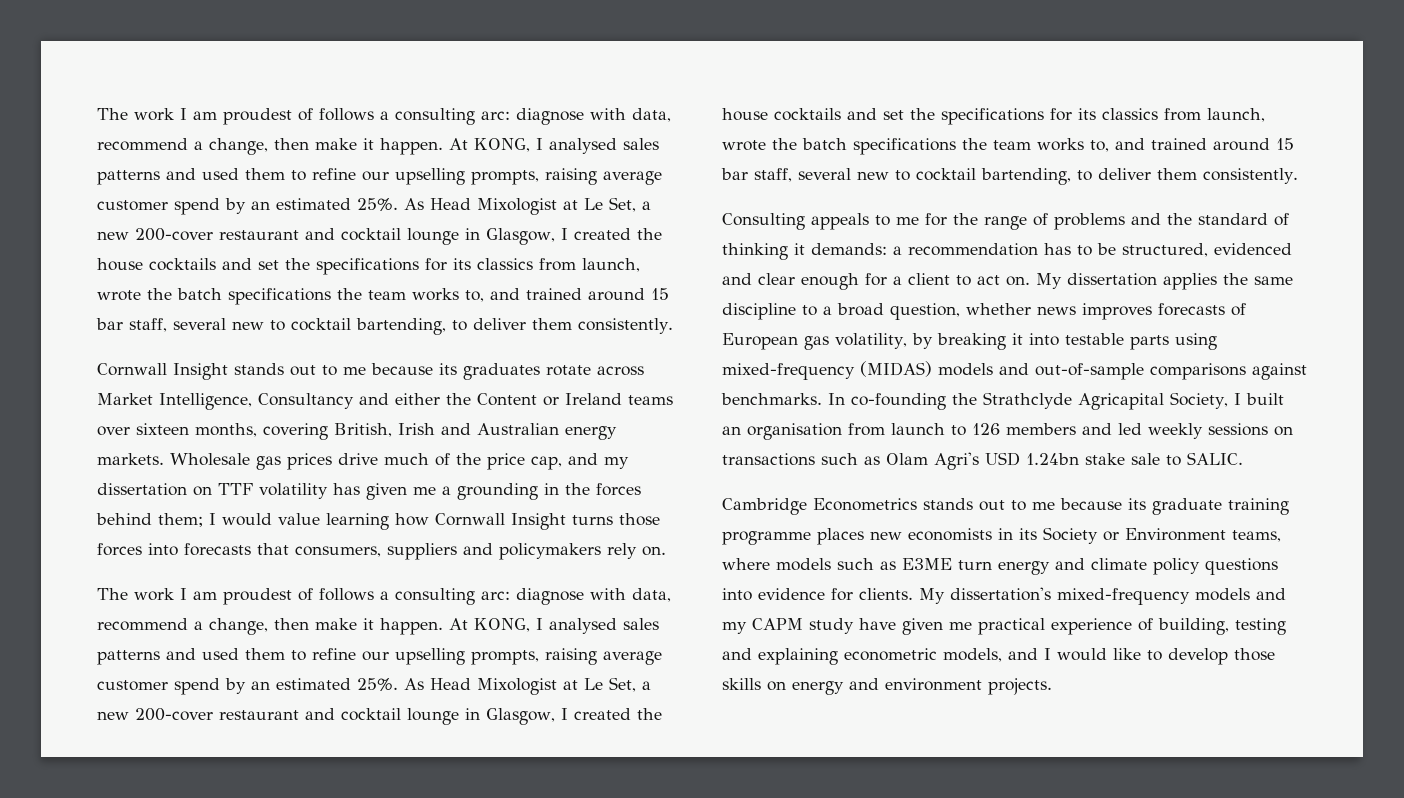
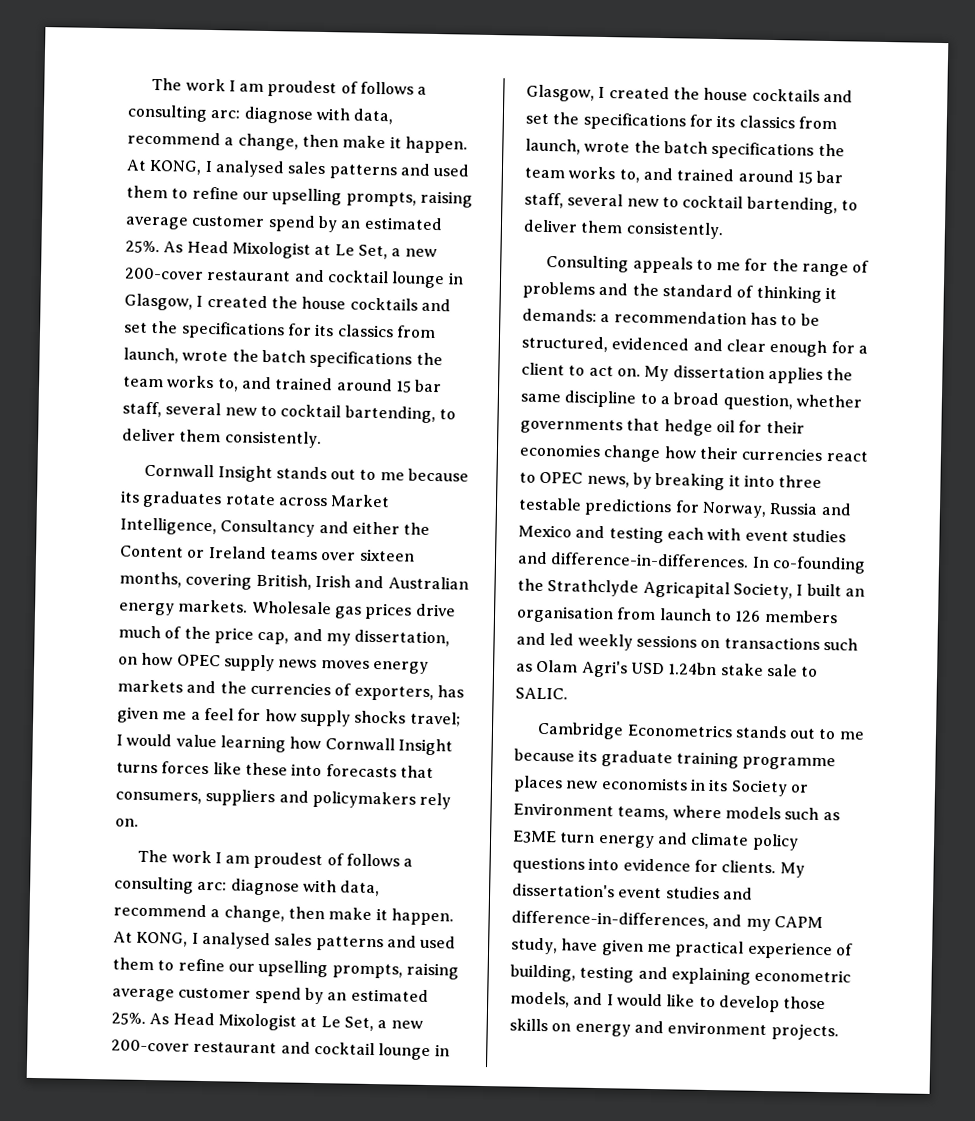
- Wholesale gas prices drive much of the price cap, and my dissertation on TTF volatility has given me a grounding in the forces behind them; I would value learning how Cornwall Insight turns those forces into forecasts that consumers, suppliers and policymakers rely on.
+ Wholesale gas prices drive much of the price cap, and my dissertation, on how OPEC supply news moves energy markets and the currencies of exporters, has given me a feel for how supply shocks travel; I would value learning how Cornwall Insight turns forces like these into forecasts that consumers, suppliers and policymakers rely on.
- My dissertation applies the same discipline to a broad question, whether news improves forecasts of European gas volatility, by breaking it into testable parts using mixed-frequency (MIDAS) models and out-of-sample comparisons against benchmarks.
+ My dissertation applies the same discipline to a broad question, whether governments that hedge oil for their economies change how their currencies react to OPEC news, by breaking it into three testable predictions for Norway, Russia and Mexico and testing each with event studies and difference-in-differences.
- My dissertation's mixed-frequency models and my CAPM study have given me practical experience of building, testing and explaining econometric models, and I would like to develop those skills on energy and environment projects.
+ My dissertation's event studies and difference-in-differences, and my CAPM study, have given me practical experience of building, testing and explaining econometric models, and I would like to develop those skills on energy and environment projects.

